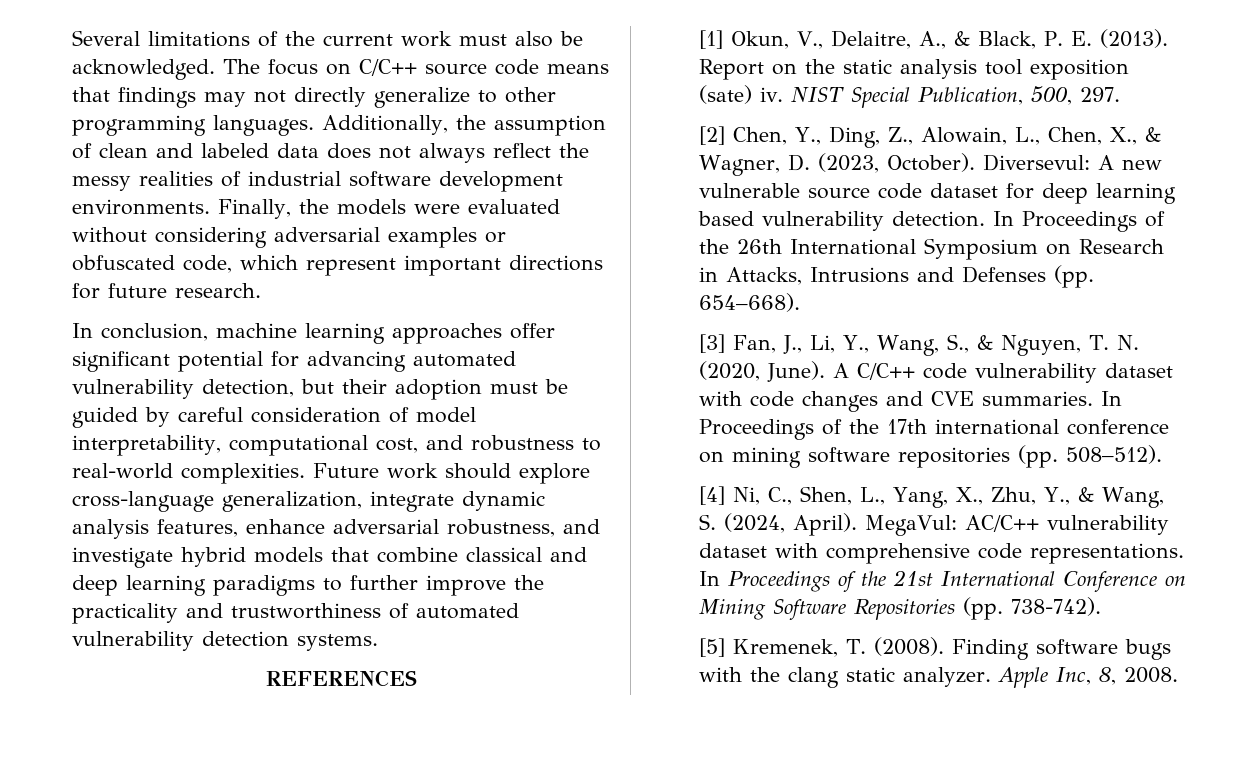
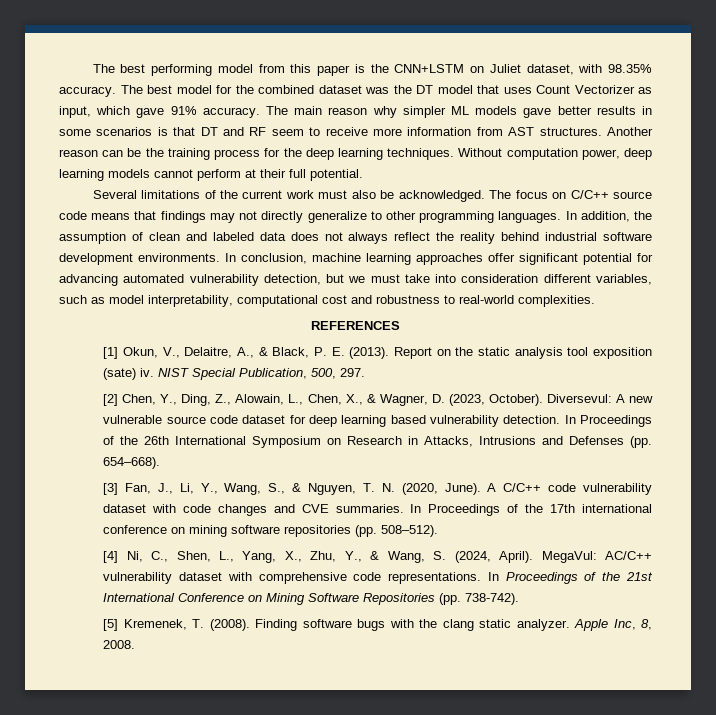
+ The best performing model from this paper is the CNN+LSTM on Juliet dataset, with 98.35% accuracy. The best model for the combined dataset was the DT model that uses Count Vectorizer as input, which gave 91% accuracy. The main reason why simpler ML models gave better results in some scenarios is that DT and RF seem to receive more information from AST structures. Another reason can be the training process for the deep learning techniques. Without computation power, deep learning models cannot perform at their full potential.
- Additionally, the assumption of clean and labeled data does not always reflect the messy realities of industrial software development environments. Finally, the models were evaluated without considering adversarial examples or obfuscated code, which represent important directions for future research.
- In conclusion, machine learning approaches offer significant potential for advancing automated vulnerability detection, but their adoption must be guided by careful consideration of model interpretability, computational cost, and robustness to real-world complexities. Future work should explore cross-language generalization, integrate dynamic analysis features, enhance adversarial robustness, and investigate hybrid models that combine classical and deep learning paradigms to further improve the practicality and trustworthiness of automated vulnerability detection systems.
+ In addition, the assumption of clean and labeled data does not always reflect the reality behind industrial software development environments. In conclusion, machine learning approaches offer significant potential for advancing automated vulnerability detection, but we must take into consideration different variables, such as model interpretability, computational cost and robustness to real-world complexities.

